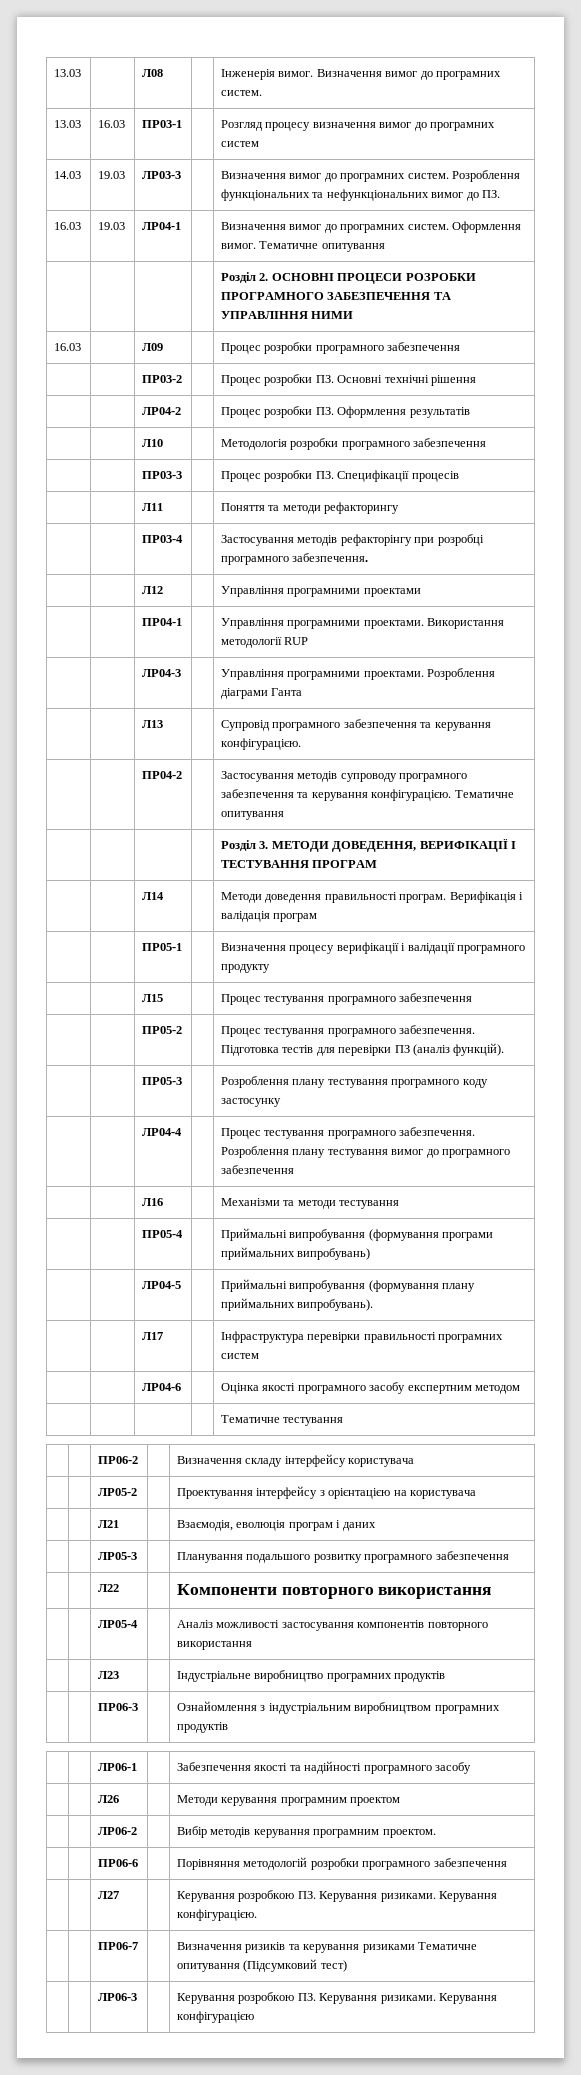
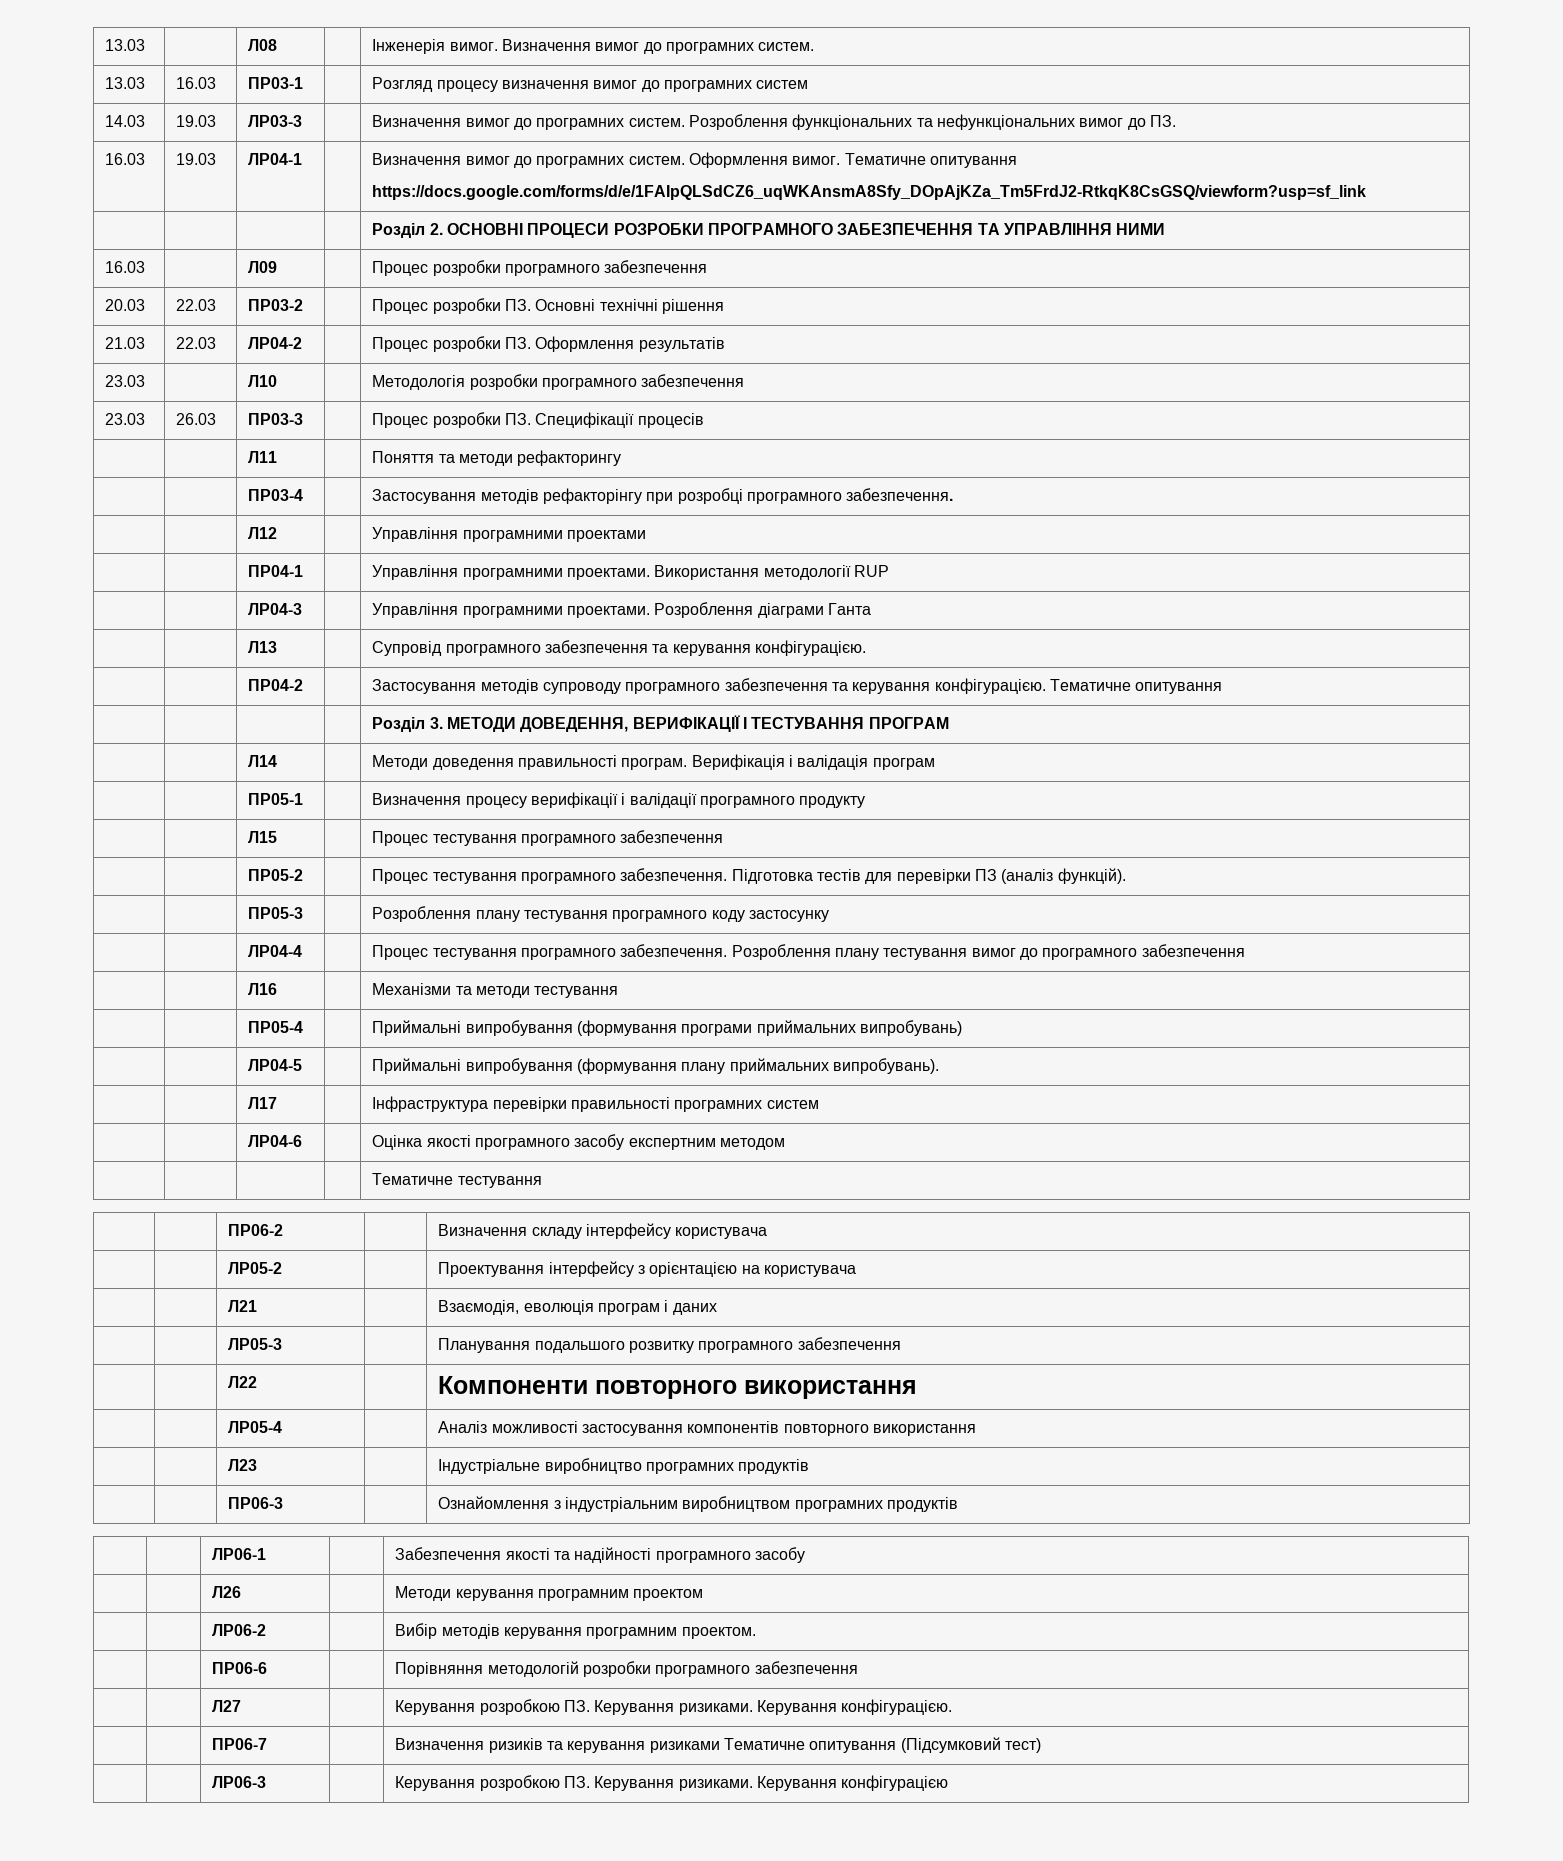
  16.03 | 19.03 | ЛР04-1 | | Визначення вимог до програмних систем. Оформлення вимог. Тематичне опитування
+ https://docs.google.com/forms/d/e/1FAIpQLSdCZ6_uqWKAnsmA8Sfy_DOpAjKZa_Tm5FrdJ2-RtkqK8CsGSQ/viewform?usp=sf_link
- | | ПР03-2 | | Процес розробки ПЗ. Основні технічні рішення
+ 20.03 | 22.03 | ПР03-2 | | Процес розробки ПЗ. Основні технічні рішення
- | | ЛР04-2 | | Процес розробки ПЗ. Оформлення результатів
+ 21.03 | 22.03 | ЛР04-2 | | Процес розробки ПЗ. Оформлення результатів
- | | Л10 | | Методологія розробки програмного забезпечення
+ 23.03 | | Л10 | | Методологія розробки програмного забезпечення
- | | ПР03-3 | | Процес розробки ПЗ. Специфікації процесів
+ 23.03 | 26.03 | ПР03-3 | | Процес розробки ПЗ. Специфікації процесів

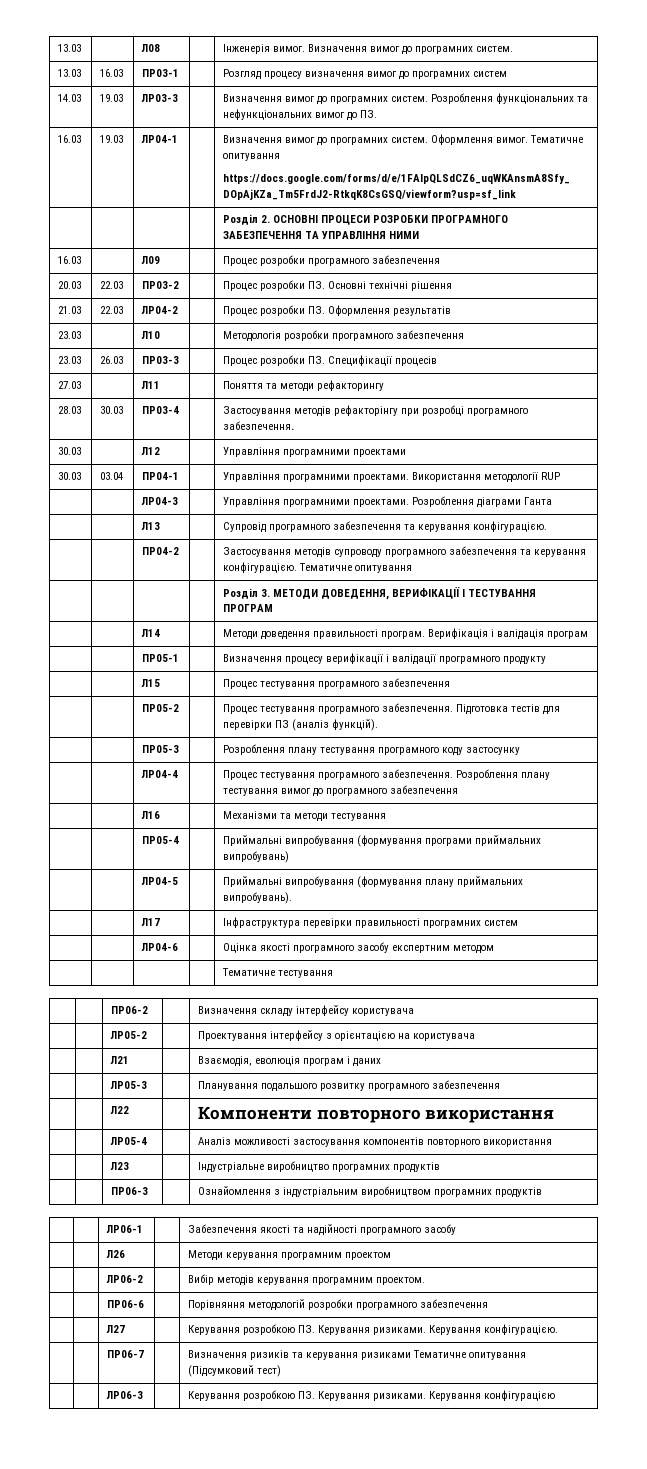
- | | Л11 | | Поняття та методи рефакторингу
+ 27.03 | | Л11 | | Поняття та методи рефакторингу
- | | ПР03-4 | | Застосування методів рефакторінгу при розробці програмного забезпечення.
+ 28.03 | 30.03 | ПР03-4 | | Застосування методів рефакторінгу при розробці програмного забезпечення.
- | | Л12 | | Управління програмними проектами
+ 30.03 | | Л12 | | Управління програмними проектами
- | | ПР04-1 | | Управління програмними проектами. Використання методології RUP
+ 30.03 | 03.04 | ПР04-1 | | Управління програмними проектами. Використання методології RUP

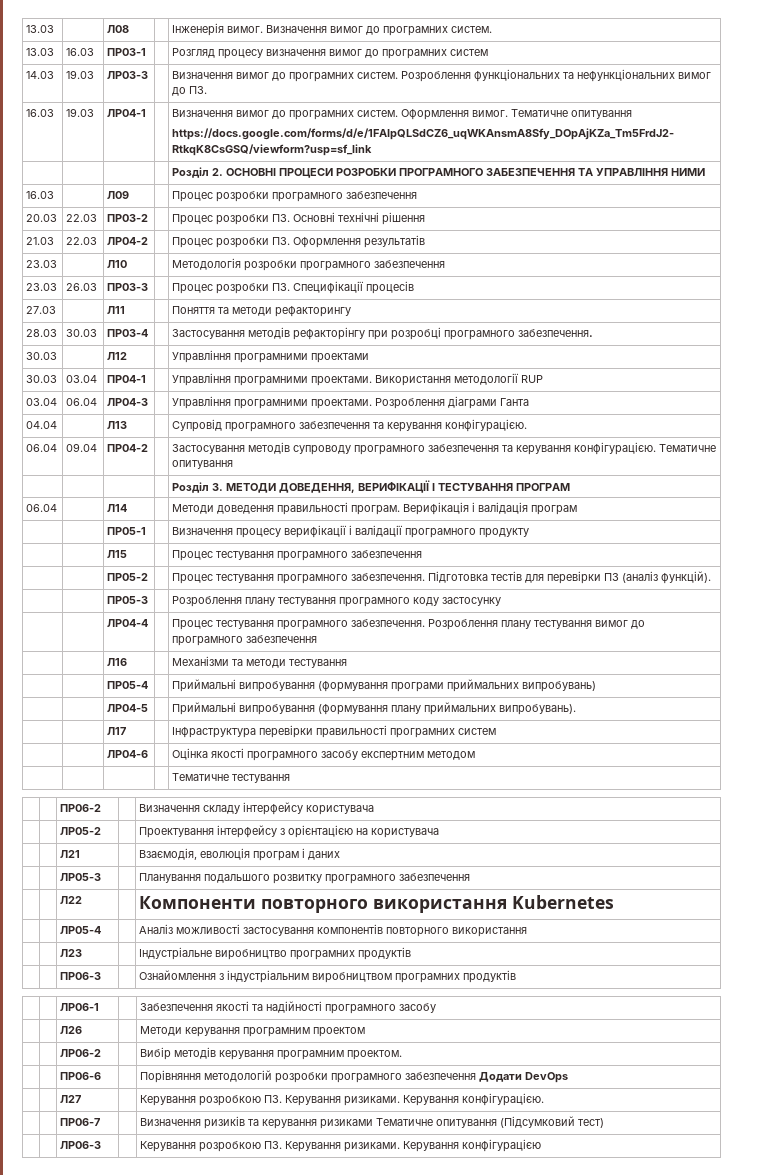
- | | ЛР04-3 | | Управління програмними проектами. Розроблення діаграми Ганта
+ 03.04 | 06.04 | ЛР04-3 | | Управління програмними проектами. Розроблення діаграми Ганта
- | | Л13 | | Супровід програмного забезпечення та керування конфігурацією.
+ 04.04 | | Л13 | | Супровід програмного забезпечення та керування конфігурацією.
- | | ПР04-2 | | Застосування методів супроводу програмного забезпечення та керування конфігурацією. Тематичне опитування
+ 06.04 | 09.04 | ПР04-2 | | Застосування методів супроводу програмного забезпечення та керування конфігурацією. Тематичне опитування
- | | Л14 | | Методи доведення правильності програм. Верифікація і валідація програм
+ 06.04 | | Л14 | | Методи доведення правильності програм. Верифікація і валідація програм
- | | Л22 | | Компоненти повторного використання
+ | | Л22 | | Компоненти повторного використання Kubernetes
- | | ПР06-6 | | Порівняння методологій розробки програмного забезпечення
+ | | ПР06-6 | | Порівняння методологій розробки програмного забезпечення Додати DevOps

